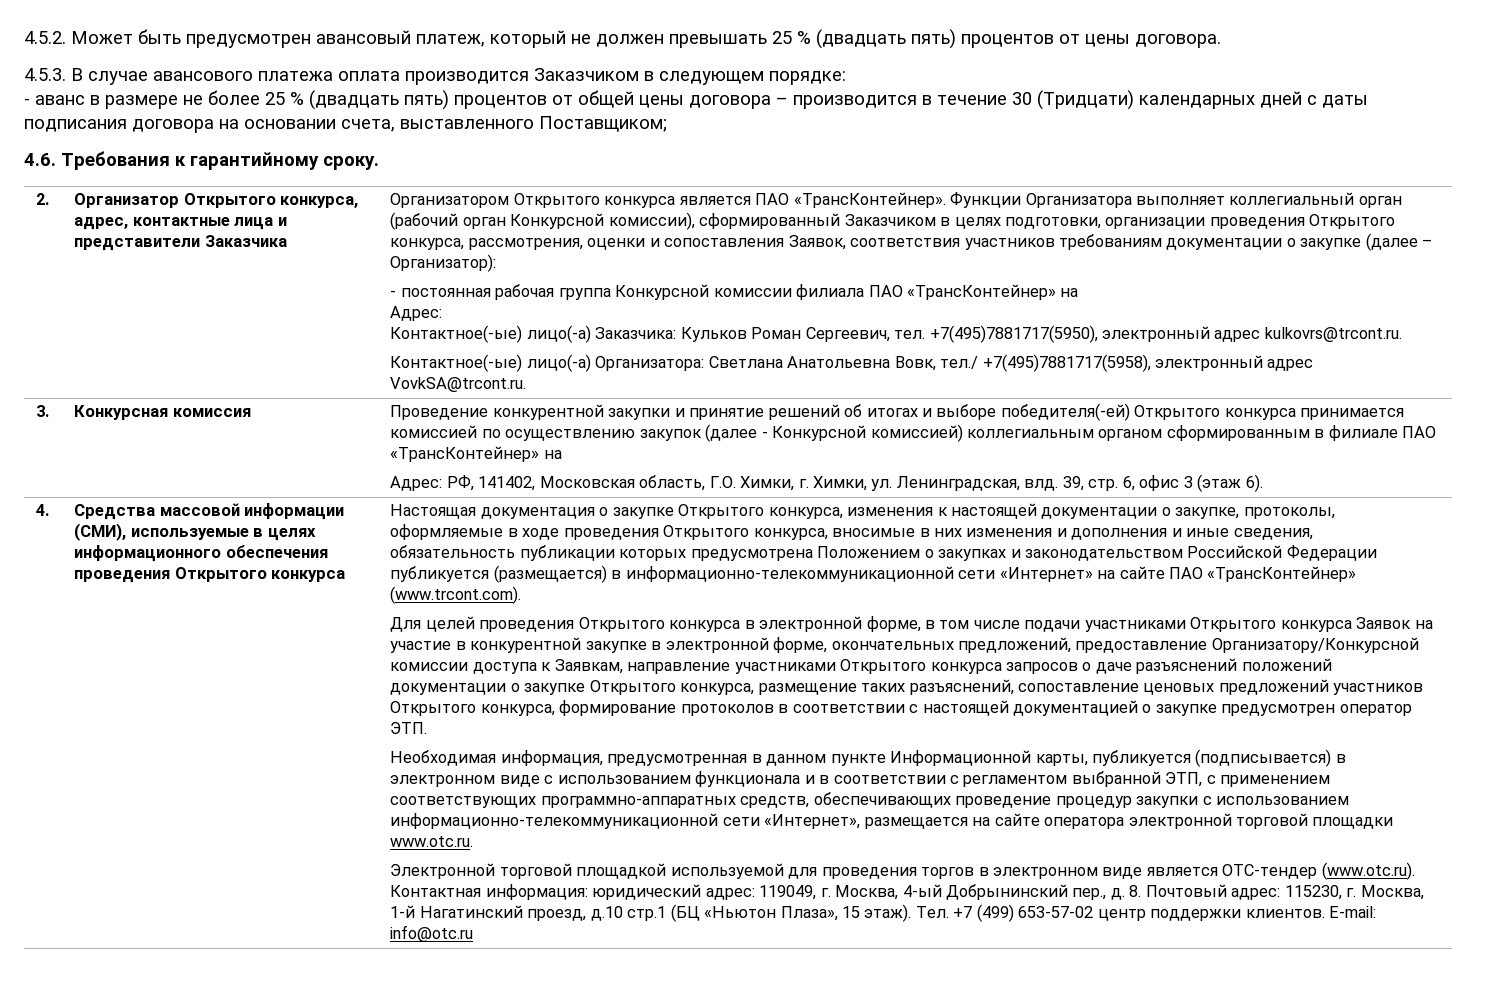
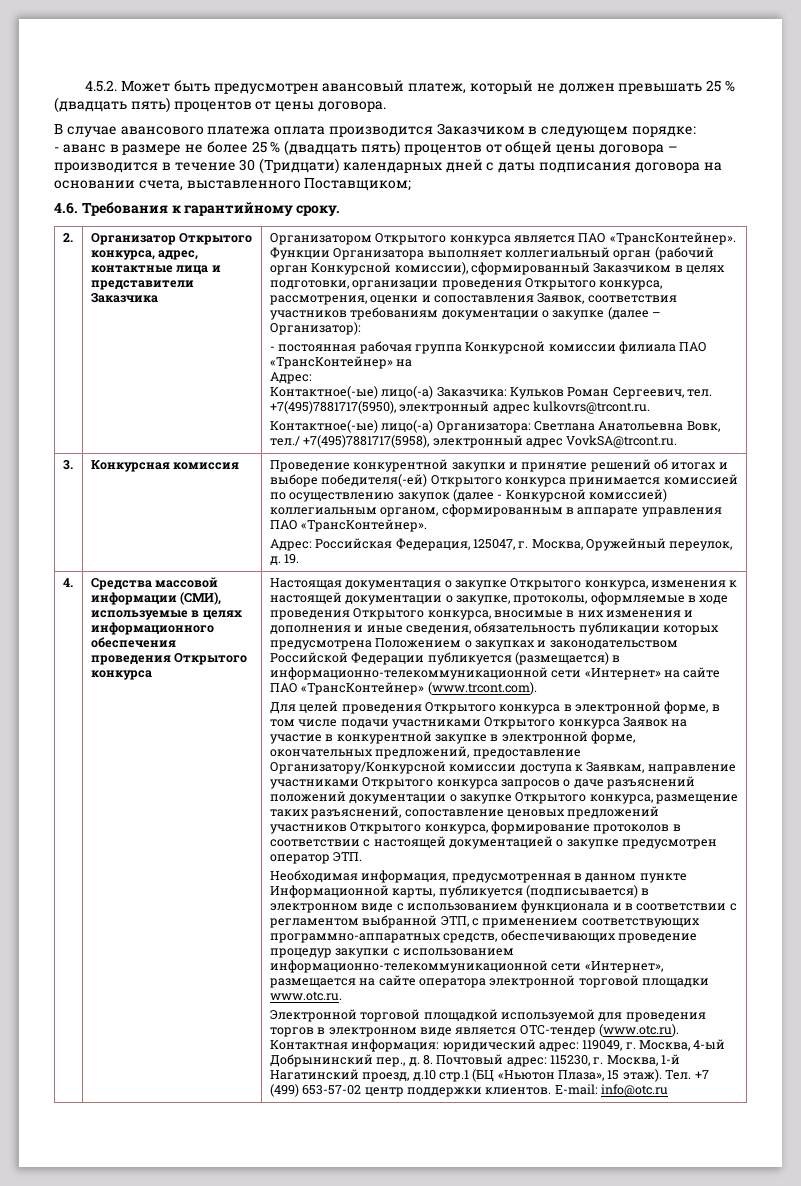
- 4.5.3. В случае авансового платежа оплата производится Заказчиком в следующем порядке:
+ В случае авансового платежа оплата производится Заказчиком в следующем порядке:
- Проведение конкурентной закупки и принятие решений об итогах и выборе победителя(-ей) Открытого конкурса принимается комиссией по осуществлению закупок (далее - Конкурсной комиссией) коллегиальным органом сформированным в филиале ПАО «ТрансКонтейнер» на
- Адрес: РФ, 141402, Московская область, Г.О. Химки, г. Химки, ул. Ленинградская, влд. 39, стр. 6, офис 3 (этаж 6).
+ Проведение конкурентной закупки и принятие решений об итогах и выборе победителя(-ей) Открытого конкурса принимается комиссией по осуществлению закупок (далее - Конкурсной комиссией) коллегиальным органом, сформированным в аппарате управления ПАО «ТрансКонтейнер».
+ Адрес: Российская Федерация, 125047, г. Москва, Оружейный переулок, д. 19.

